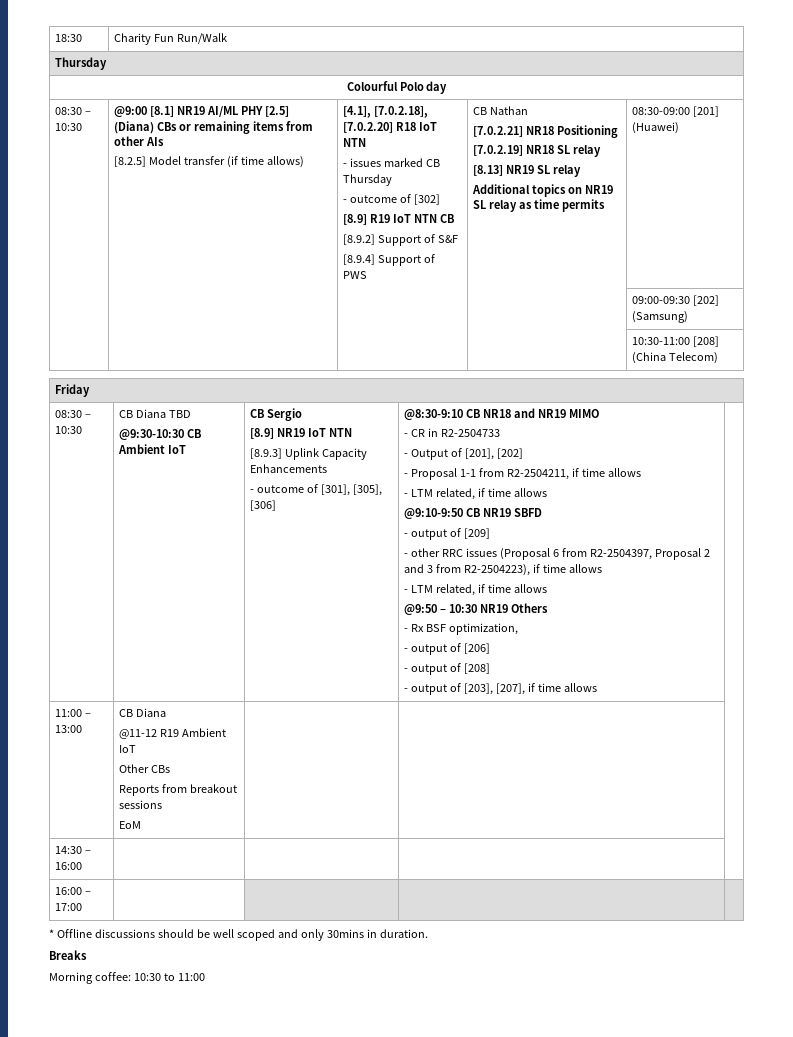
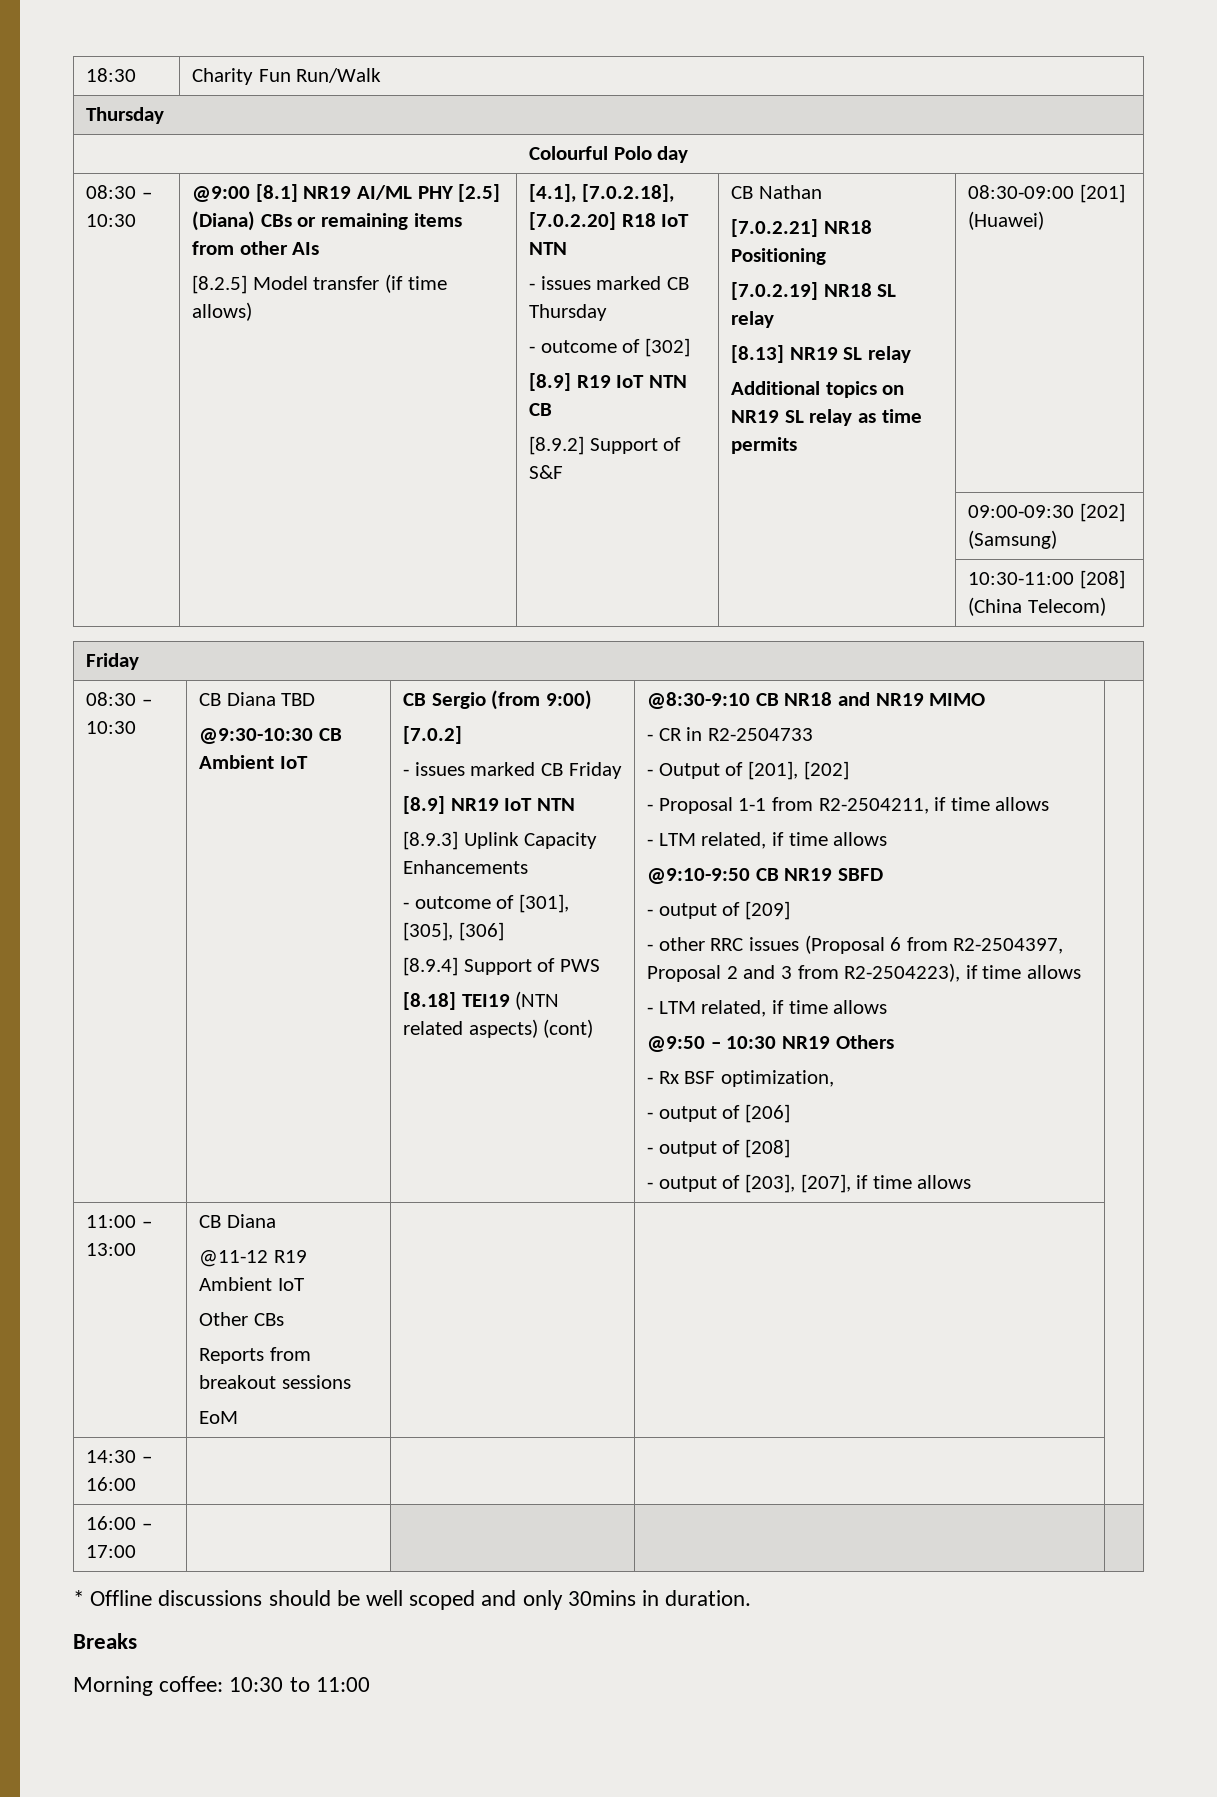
- [8.9.4] Support of PWS
- CB Sergio
+ CB Sergio (from 9:00)
+ [7.0.2]
+ - issues marked CB Friday
+ [8.9.4] Support of PWS
+ [8.18] TEI19 (NTN related aspects) (cont)

